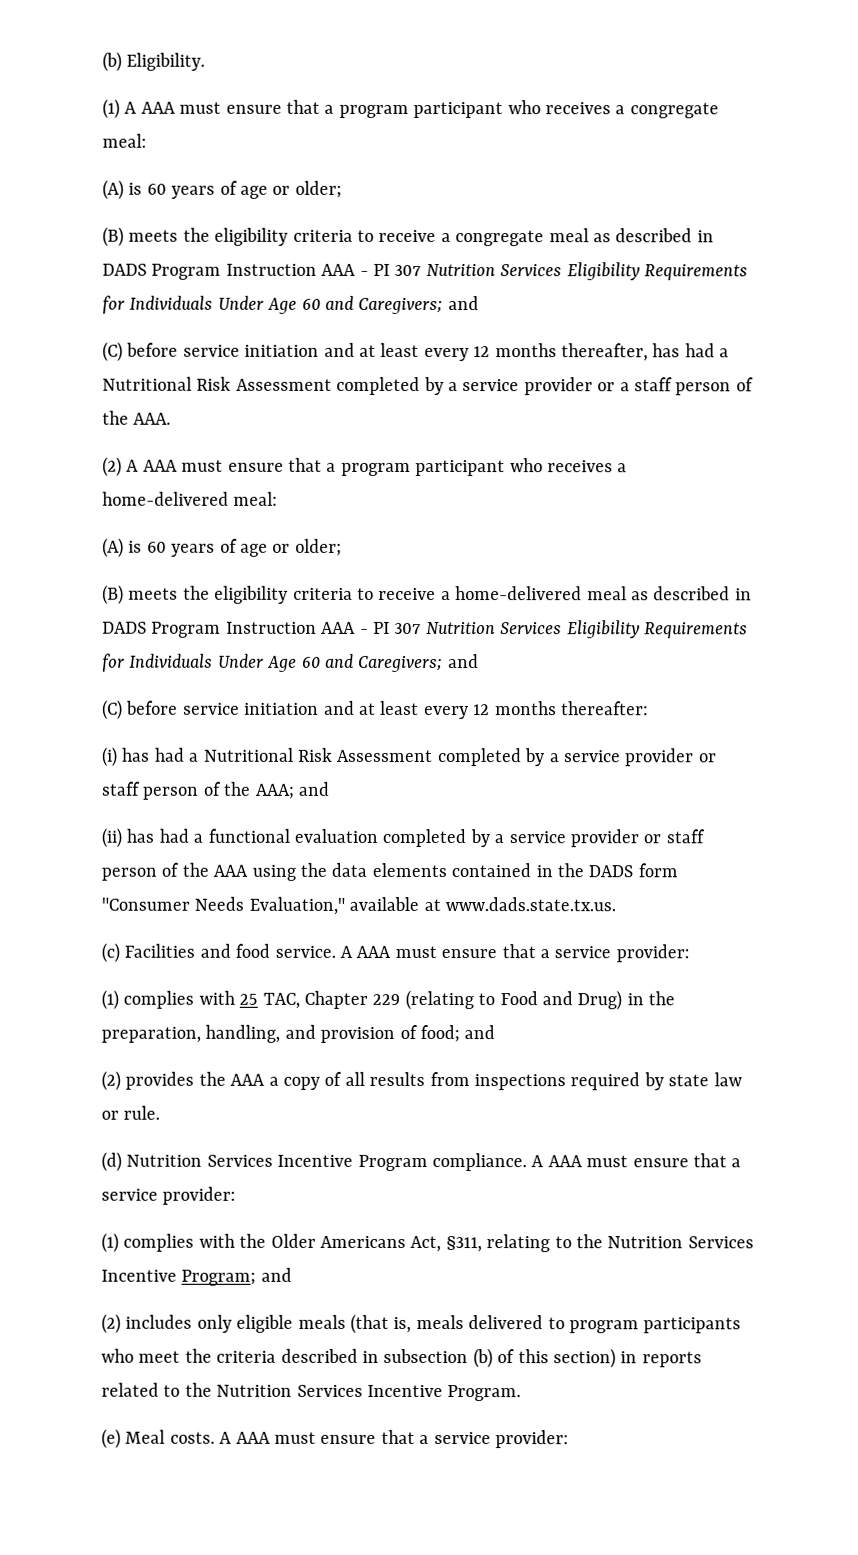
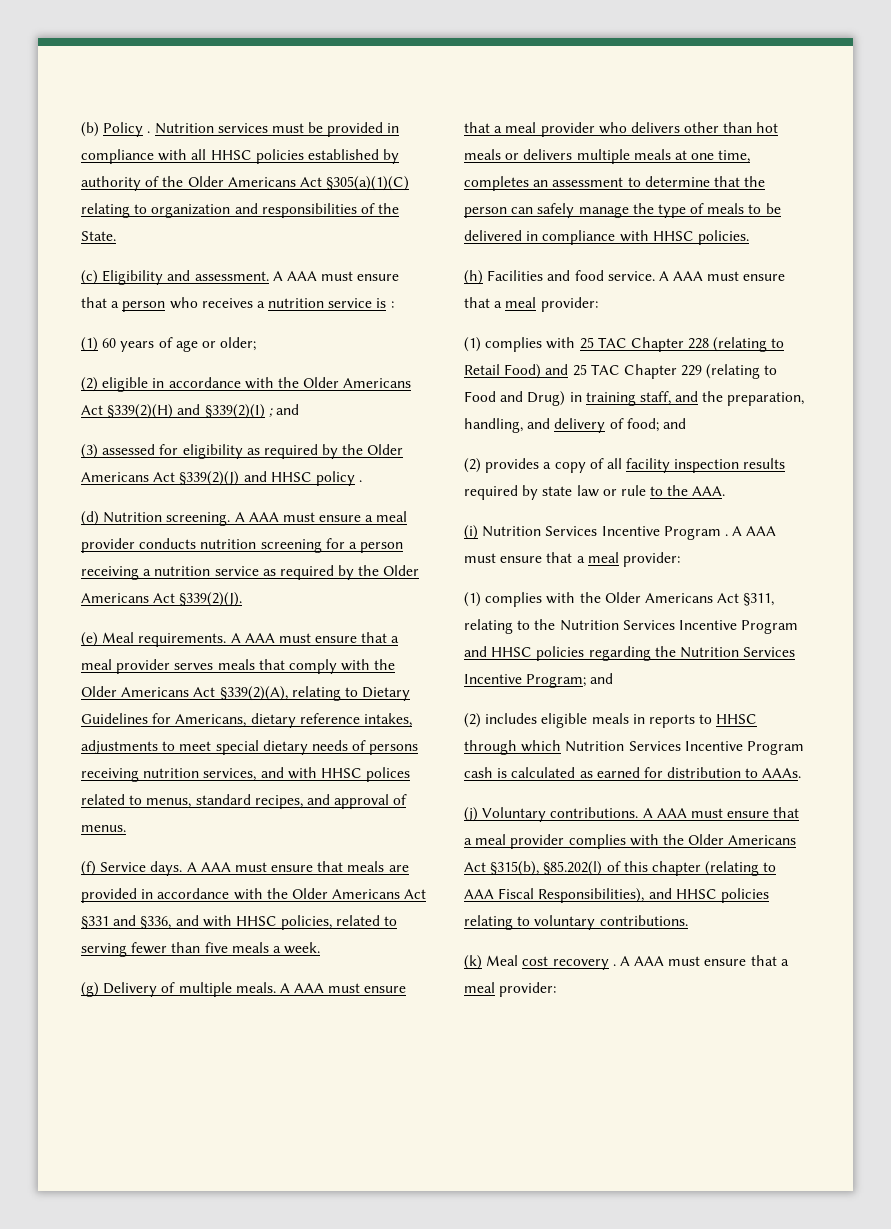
- (b) Eligibility.
- (1) A AAA must ensure that a program participant who receives a congregate meal:
- (A) is 60 years of age or older;
- (B) meets the eligibility criteria to receive a congregate meal as described in DADS Program Instruction AAA - PI 307 Nutrition Services Eligibility Requirements for Individuals Under Age 60 and Caregivers; and
- (C) before service initiation and at least every 12 months thereafter, has had a Nutritional Risk Assessment completed by a service provider or a staff person of the AAA.
- (2) A AAA must ensure that a program participant who receives a home-delivered meal:
- (A) is 60 years of age or older;
- (B) meets the eligibility criteria to receive a home-delivered meal as described in DADS Program Instruction AAA - PI 307 Nutrition Services Eligibility Requirements for Individuals Under Age 60 and Caregivers; and
- (C) before service initiation and at least every 12 months thereafter:
- (i) has had a Nutritional Risk Assessment completed by a service provider or staff person of the AAA; and
- (ii) has had a functional evaluation completed by a service provider or staff person of the AAA using the data elements contained in the DADS form "Consumer Needs Evaluation," available at www.dads.state.tx.us.
- (c) Facilities and food service. A AAA must ensure that a service provider:
+ (b) Policy . Nutrition services must be provided in compliance with all HHSC policies established by authority of the Older Americans Act §305(a)(1)(C) relating to organization and responsibilities of the State.
+ (c) Eligibility and assessment. A AAA must ensure that a person who receives a nutrition service is :
+ (1) 60 years of age or older;
+ (2) eligible in accordance with the Older Americans Act §339(2)(H) and §339(2)(I) ; and
+ (3) assessed for eligibility as required by the Older Americans Act §339(2)(J) and HHSC policy .
+ (d) Nutrition screening. A AAA must ensure a meal provider conducts nutrition screening for a person receiving a nutrition service as required by the Older Americans Act §339(2)(J).
+ (e) Meal requirements. A AAA must ensure that a meal provider serves meals that comply with the Older Americans Act §339(2)(A), relating to Dietary Guidelines for Americans, dietary reference intakes, adjustments to meet special dietary needs of persons receiving nutrition services, and with HHSC polices related to menus, standard recipes, and approval of menus.
+ (f) Service days. A AAA must ensure that meals are provided in accordance with the Older Americans Act §331 and §336, and with HHSC policies, related to serving fewer than five meals a week.
+ (g) Delivery of multiple meals. A AAA must ensure that a meal provider who delivers other than hot meals or delivers multiple meals at one time, completes an assessment to determine that the person can safely manage the type of meals to be delivered in compliance with HHSC policies.
+ (h) Facilities and food service. A AAA must ensure that a meal provider:
- (1) complies with 25 TAC, Chapter 229 (relating to Food and Drug) in the preparation, handling, and provision of food; and
+ (1) complies with 25 TAC Chapter 228 (relating to Retail Food) and 25 TAC Chapter 229 (relating to Food and Drug) in training staff, and the preparation, handling, and delivery of food; and
- (2) provides the AAA a copy of all results from inspections required by state law or rule.
- (d) Nutrition Services Incentive Program compliance. A AAA must ensure that a service provider:
+ (2) provides a copy of all facility inspection results required by state law or rule to the AAA.
+ (i) Nutrition Services Incentive Program . A AAA must ensure that a meal provider:
- (1) complies with the Older Americans Act, §311, relating to the Nutrition Services Incentive Program; and
+ (1) complies with the Older Americans Act §311, relating to the Nutrition Services Incentive Program and HHSC policies regarding the Nutrition Services Incentive Program; and
- (2) includes only eligible meals (that is, meals delivered to program participants who meet the criteria described in subsection (b) of this section) in reports related to the Nutrition Services Incentive Program.
- (e) Meal costs. A AAA must ensure that a service provider:
+ (2) includes eligible meals in reports to HHSC through which Nutrition Services Incentive Program cash is calculated as earned for distribution to AAAs.
+ (j) Voluntary contributions. A AAA must ensure that a meal provider complies with the Older Americans Act §315(b), §85.202(l) of this chapter (relating to AAA Fiscal Responsibilities), and HHSC policies relating to voluntary contributions.
+ (k) Meal cost recovery . A AAA must ensure that a meal provider:

